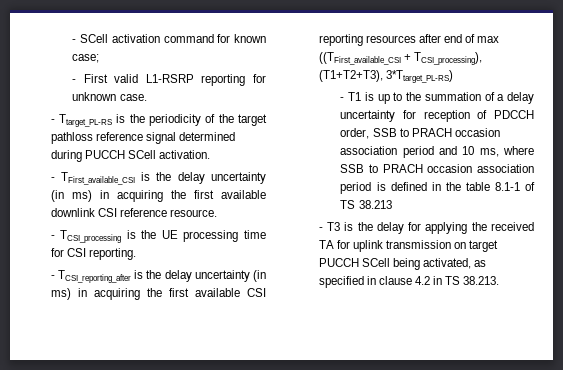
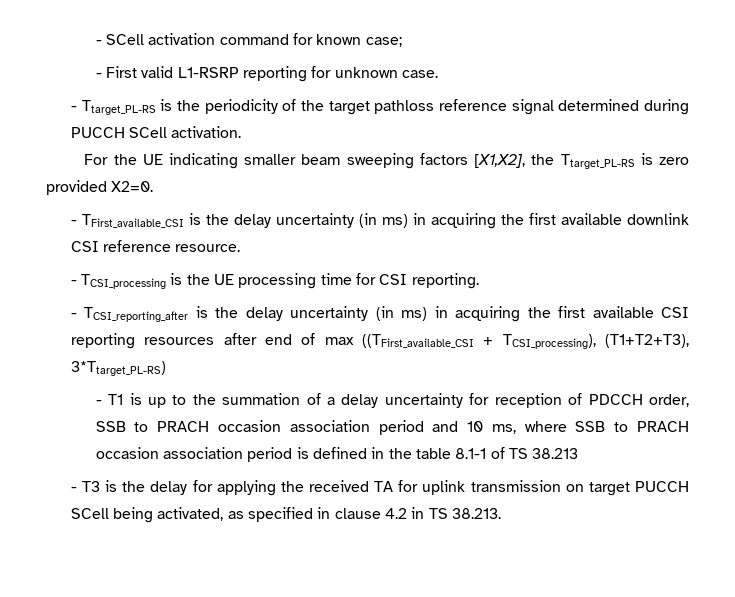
+ For the UE indicating smaller beam sweeping factors [X1,X2], the Ttarget_PL-RS is zero provided X2=0.

